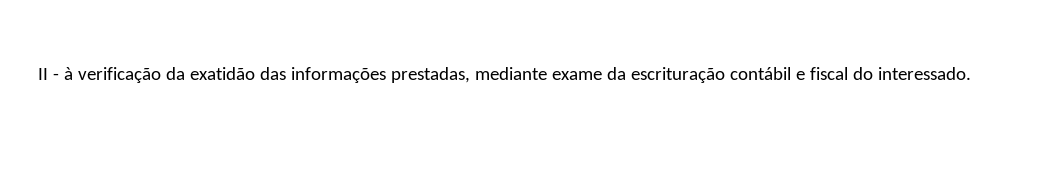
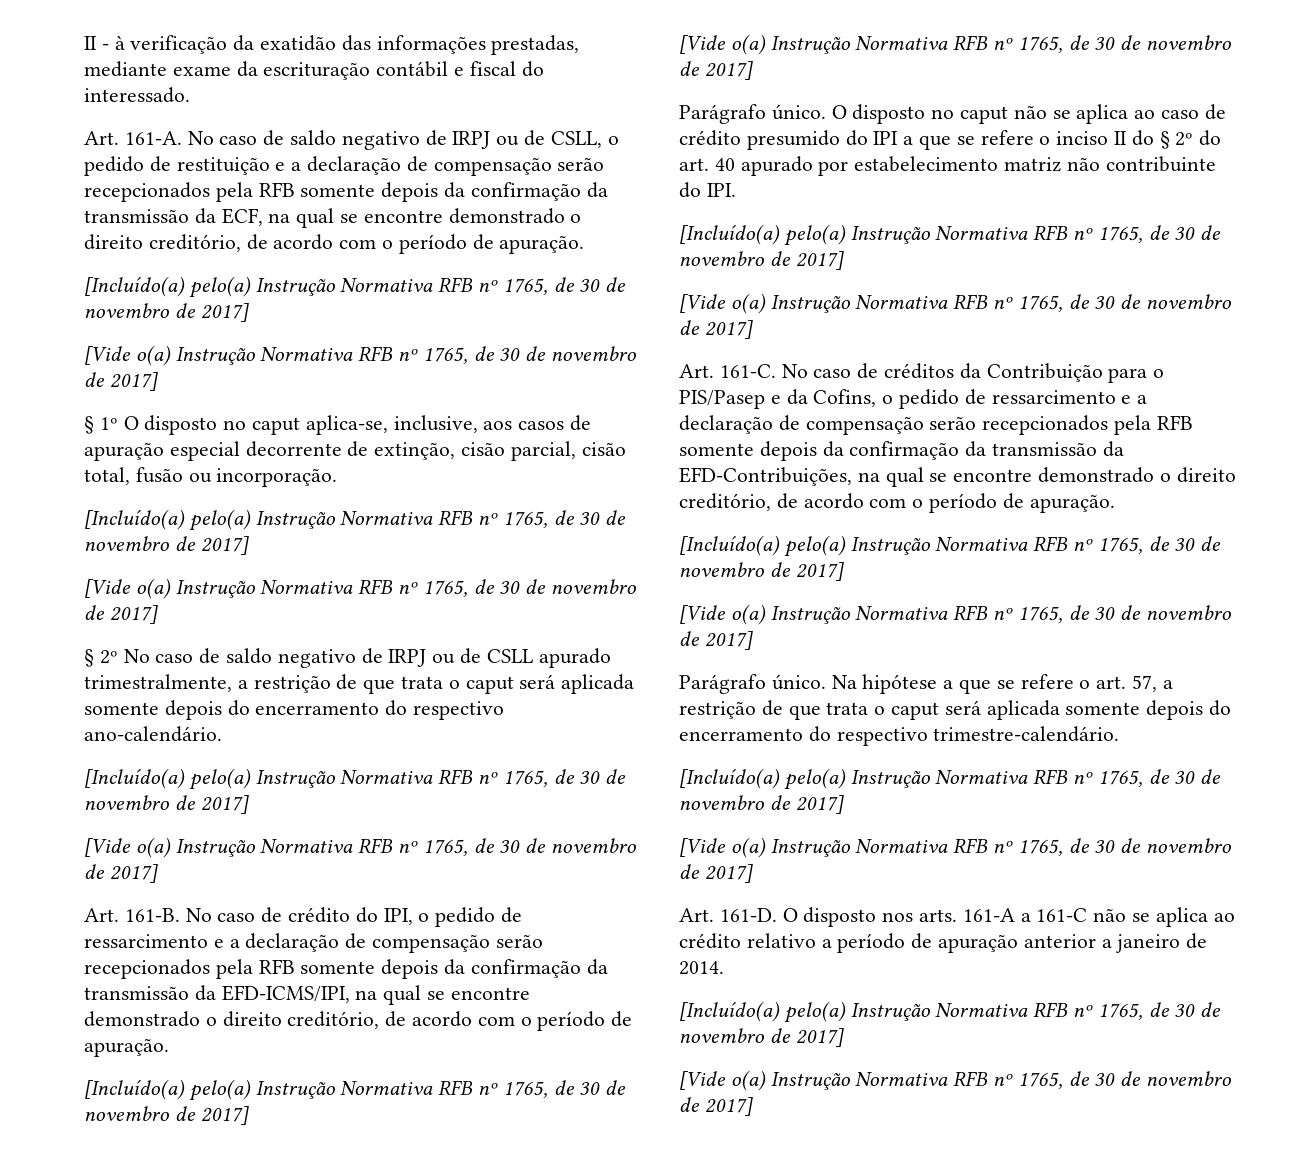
+ Art. 161-A. No caso de saldo negativo de IRPJ ou de CSLL, o pedido de restituição e a declaração de compensação serão recepcionados pela RFB somente depois da confirmação da transmissão da ECF, na qual se encontre demonstrado o direito creditório, de acordo com o período de apuração.
+ [Incluído(a) pelo(a) Instrução Normativa RFB nº 1765, de 30 de novembro de 2017]
+ [Vide o(a) Instrução Normativa RFB nº 1765, de 30 de novembro de 2017]
+ § 1º O disposto no caput aplica-se, inclusive, aos casos de apuração especial decorrente de extinção, cisão parcial, cisão total, fusão ou incorporação.
+ [Incluído(a) pelo(a) Instrução Normativa RFB nº 1765, de 30 de novembro de 2017]
+ [Vide o(a) Instrução Normativa RFB nº 1765, de 30 de novembro de 2017]
+ § 2º No caso de saldo negativo de IRPJ ou de CSLL apurado trimestralmente, a restrição de que trata o caput será aplicada somente depois do encerramento do respectivo ano-calendário.
+ [Incluído(a) pelo(a) Instrução Normativa RFB nº 1765, de 30 de novembro de 2017]
+ [Vide o(a) Instrução Normativa RFB nº 1765, de 30 de novembro de 2017]
+ Art. 161-B. No caso de crédito do IPI, o pedido de ressarcimento e a declaração de compensação serão recepcionados pela RFB somente depois da confirmação da transmissão da EFD-ICMS/IPI, na qual se encontre demonstrado o direito creditório, de acordo com o período de apuração.
+ [Incluído(a) pelo(a) Instrução Normativa RFB nº 1765, de 30 de novembro de 2017]
+ [Vide o(a) Instrução Normativa RFB nº 1765, de 30 de novembro de 2017]
+ Parágrafo único. O disposto no caput não se aplica ao caso de crédito presumido do IPI a que se refere o inciso II do § 2º do art. 40 apurado por estabelecimento matriz não contribuinte do IPI.
+ [Incluído(a) pelo(a) Instrução Normativa RFB nº 1765, de 30 de novembro de 2017]
+ [Vide o(a) Instrução Normativa RFB nº 1765, de 30 de novembro de 2017]
+ Art. 161-C. No caso de créditos da Contribuição para o PIS/Pasep e da Cofins, o pedido de ressarcimento e a declaração de compensação serão recepcionados pela RFB somente depois da confirmação da transmissão da EFD-Contribuições, na qual se encontre demonstrado o direito creditório, de acordo com o período de apuração.
+ [Incluído(a) pelo(a) Instrução Normativa RFB nº 1765, de 30 de novembro de 2017]
+ [Vide o(a) Instrução Normativa RFB nº 1765, de 30 de novembro de 2017]
+ Parágrafo único. Na hipótese a que se refere o art. 57, a restrição de que trata o caput será aplicada somente depois do encerramento do respectivo trimestre-calendário.
+ [Incluído(a) pelo(a) Instrução Normativa RFB nº 1765, de 30 de novembro de 2017]
+ [Vide o(a) Instrução Normativa RFB nº 1765, de 30 de novembro de 2017]
+ Art. 161-D. O disposto nos arts. 161-A a 161-C não se aplica ao crédito relativo a período de apuração anterior a janeiro de 2014.
+ [Incluído(a) pelo(a) Instrução Normativa RFB nº 1765, de 30 de novembro de 2017]
+ [Vide o(a) Instrução Normativa RFB nº 1765, de 30 de novembro de 2017]

